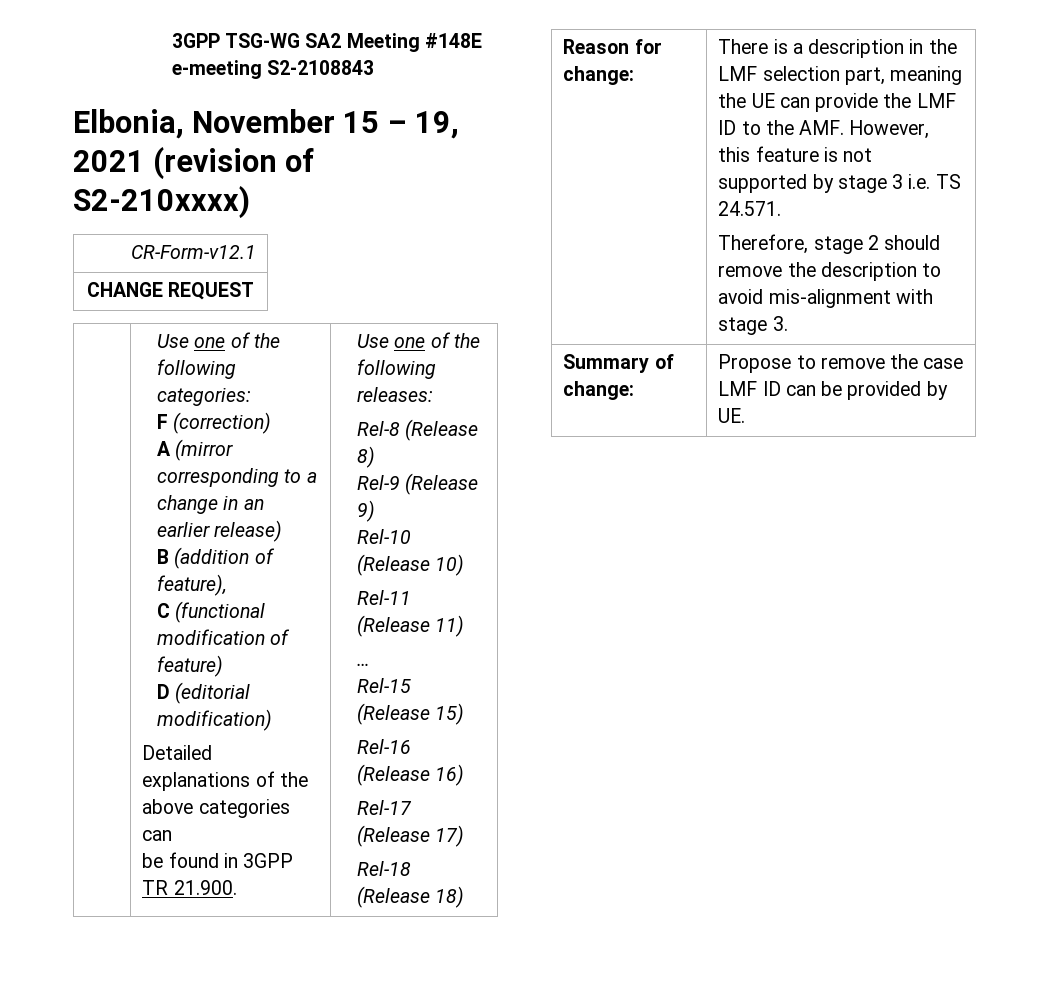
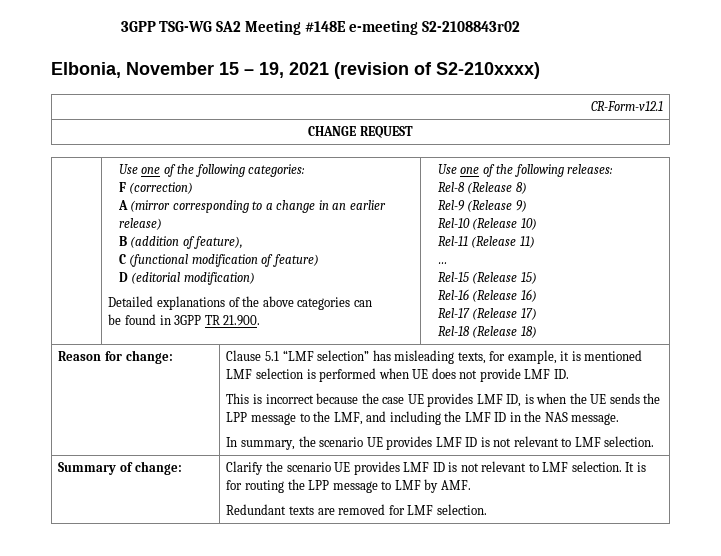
- 3GPP TSG-WG SA2 Meeting #148E e-meeting S2-2108843
+ 3GPP TSG-WG SA2 Meeting #148E e-meeting S2-2108843r02
- There is a description in the LMF selection part, meaning the UE can provide the LMF ID to the AMF. However, this feature is not supported by stage 3 i.e. TS 24.571.
- Therefore, stage 2 should remove the description to avoid mis-alignment with stage 3.
- Summary of change: | Propose to remove the case LMF ID can be provided by UE.
+ Clause 5.1 “LMF selection” has misleading texts, for example, it is mentioned LMF selection is performed when UE does not provide LMF ID.
+ This is incorrect because the case UE provides LMF ID, is when the UE sends the LPP message to the LMF, and including the LMF ID in the NAS message.
+ In summary, the scenario UE provides LMF ID is not relevant to LMF selection.
+ Summary of change: | Clarify the scenario UE provides LMF ID is not relevant to LMF selection. It is for routing the LPP message to LMF by AMF.
+ Redundant texts are removed for LMF selection.

